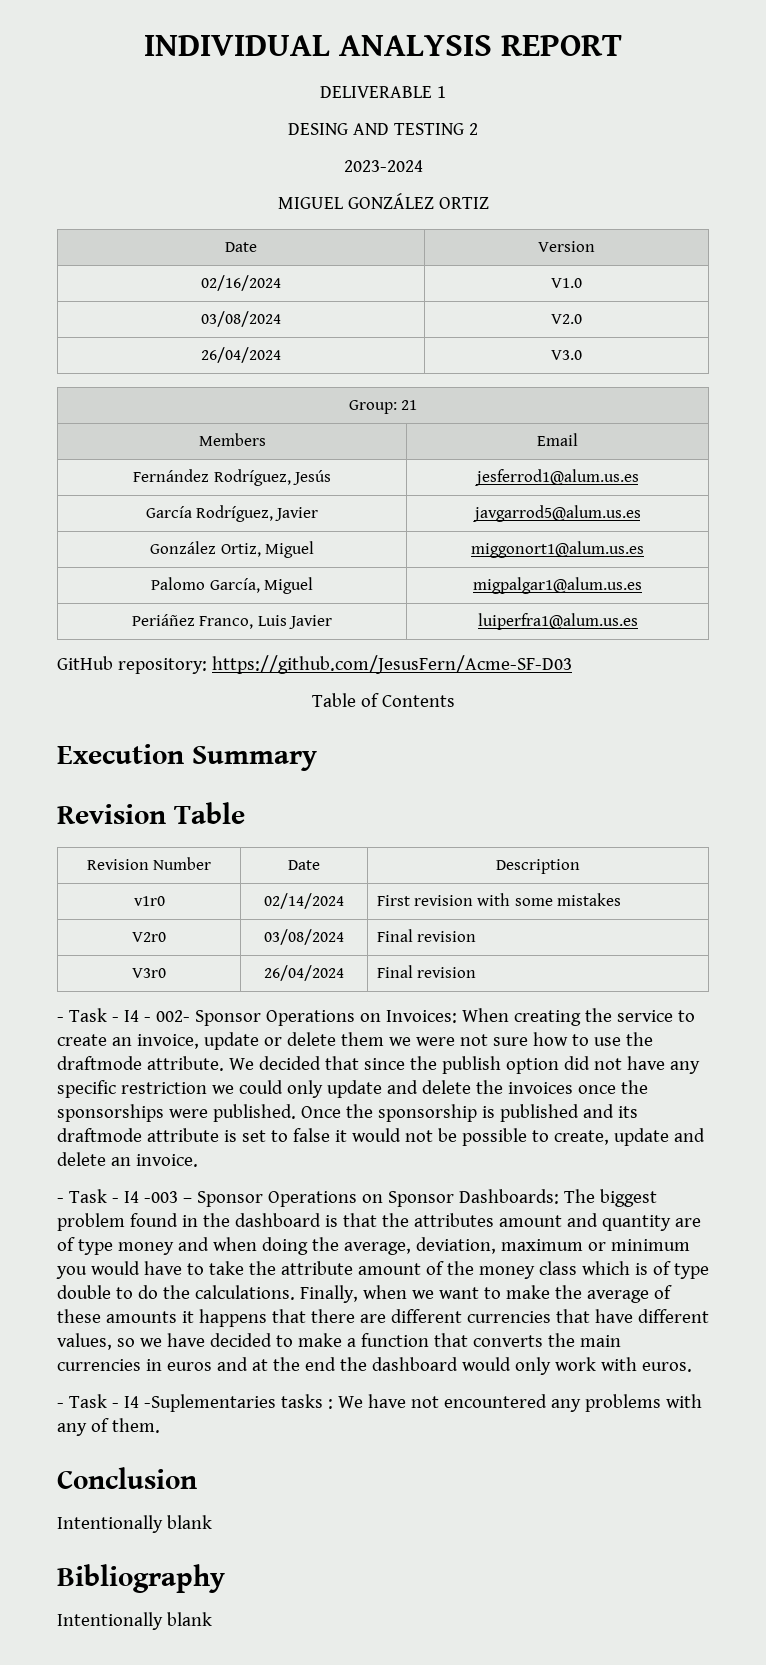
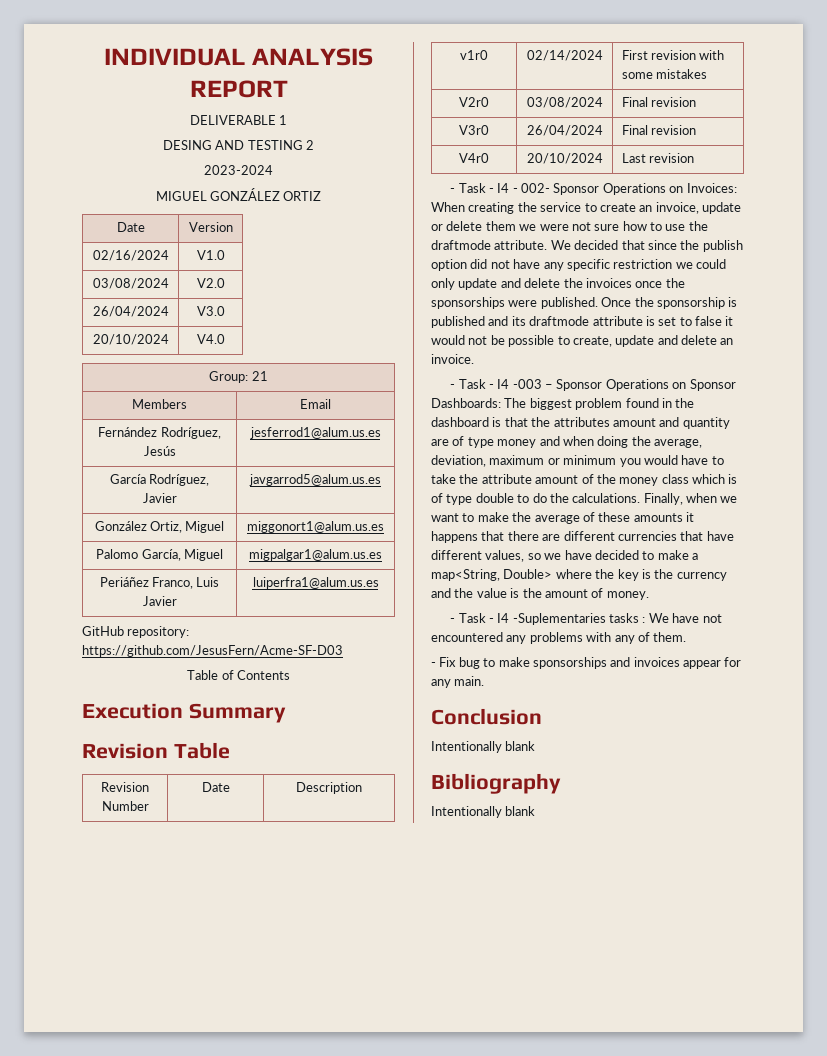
+ 20/10/2024 | V4.0
+ V4r0 | 20/10/2024 | Last revision
- Finally, when we want to make the average of these amounts it happens that there are different currencies that have different values, so we have decided to make a function that converts the main currencies in euros and at the end the dashboard would only work with euros.
+ Finally, when we want to make the average of these amounts it happens that there are different currencies that have different values, so we have decided to make a map<String, Double> where the key is the currency and the value is the amount of money.
+ - Fix bug to make sponsorships and invoices appear for any main.

